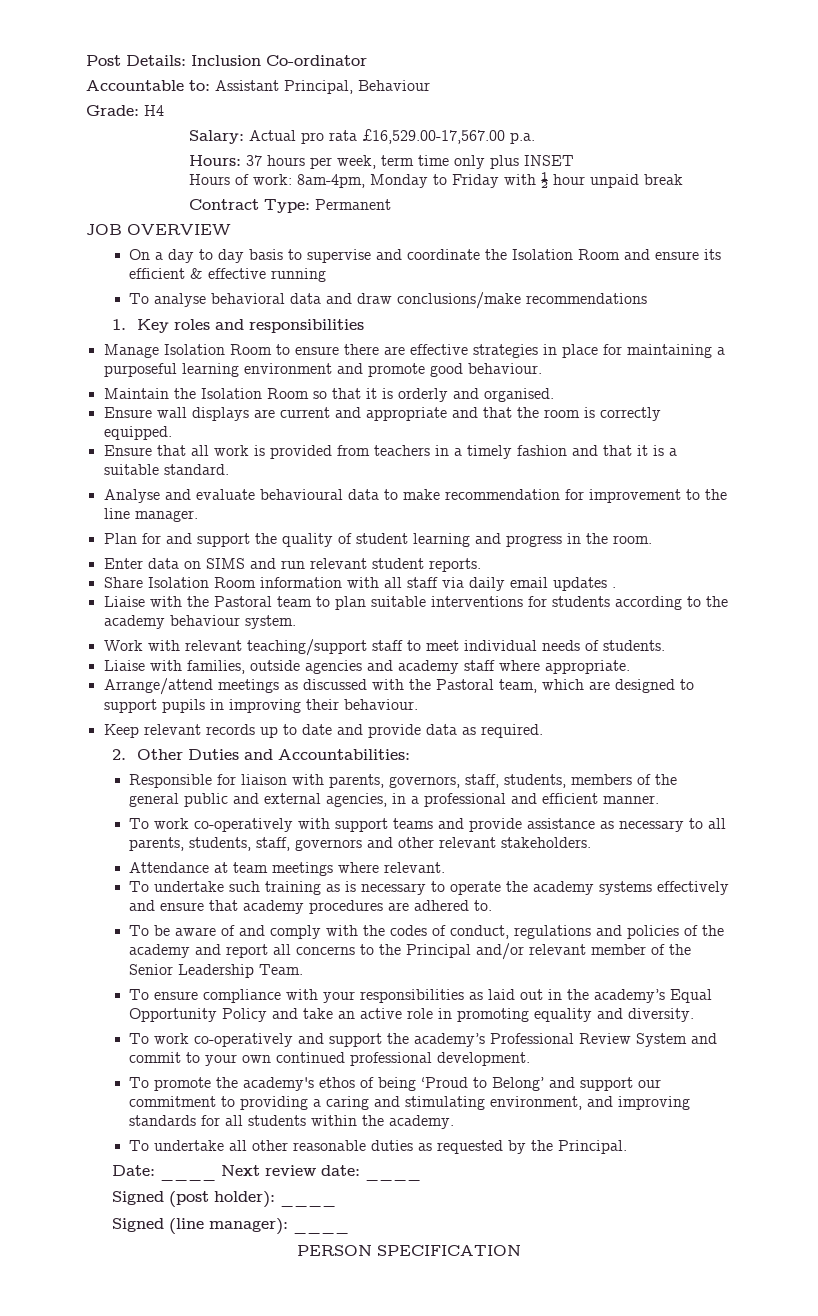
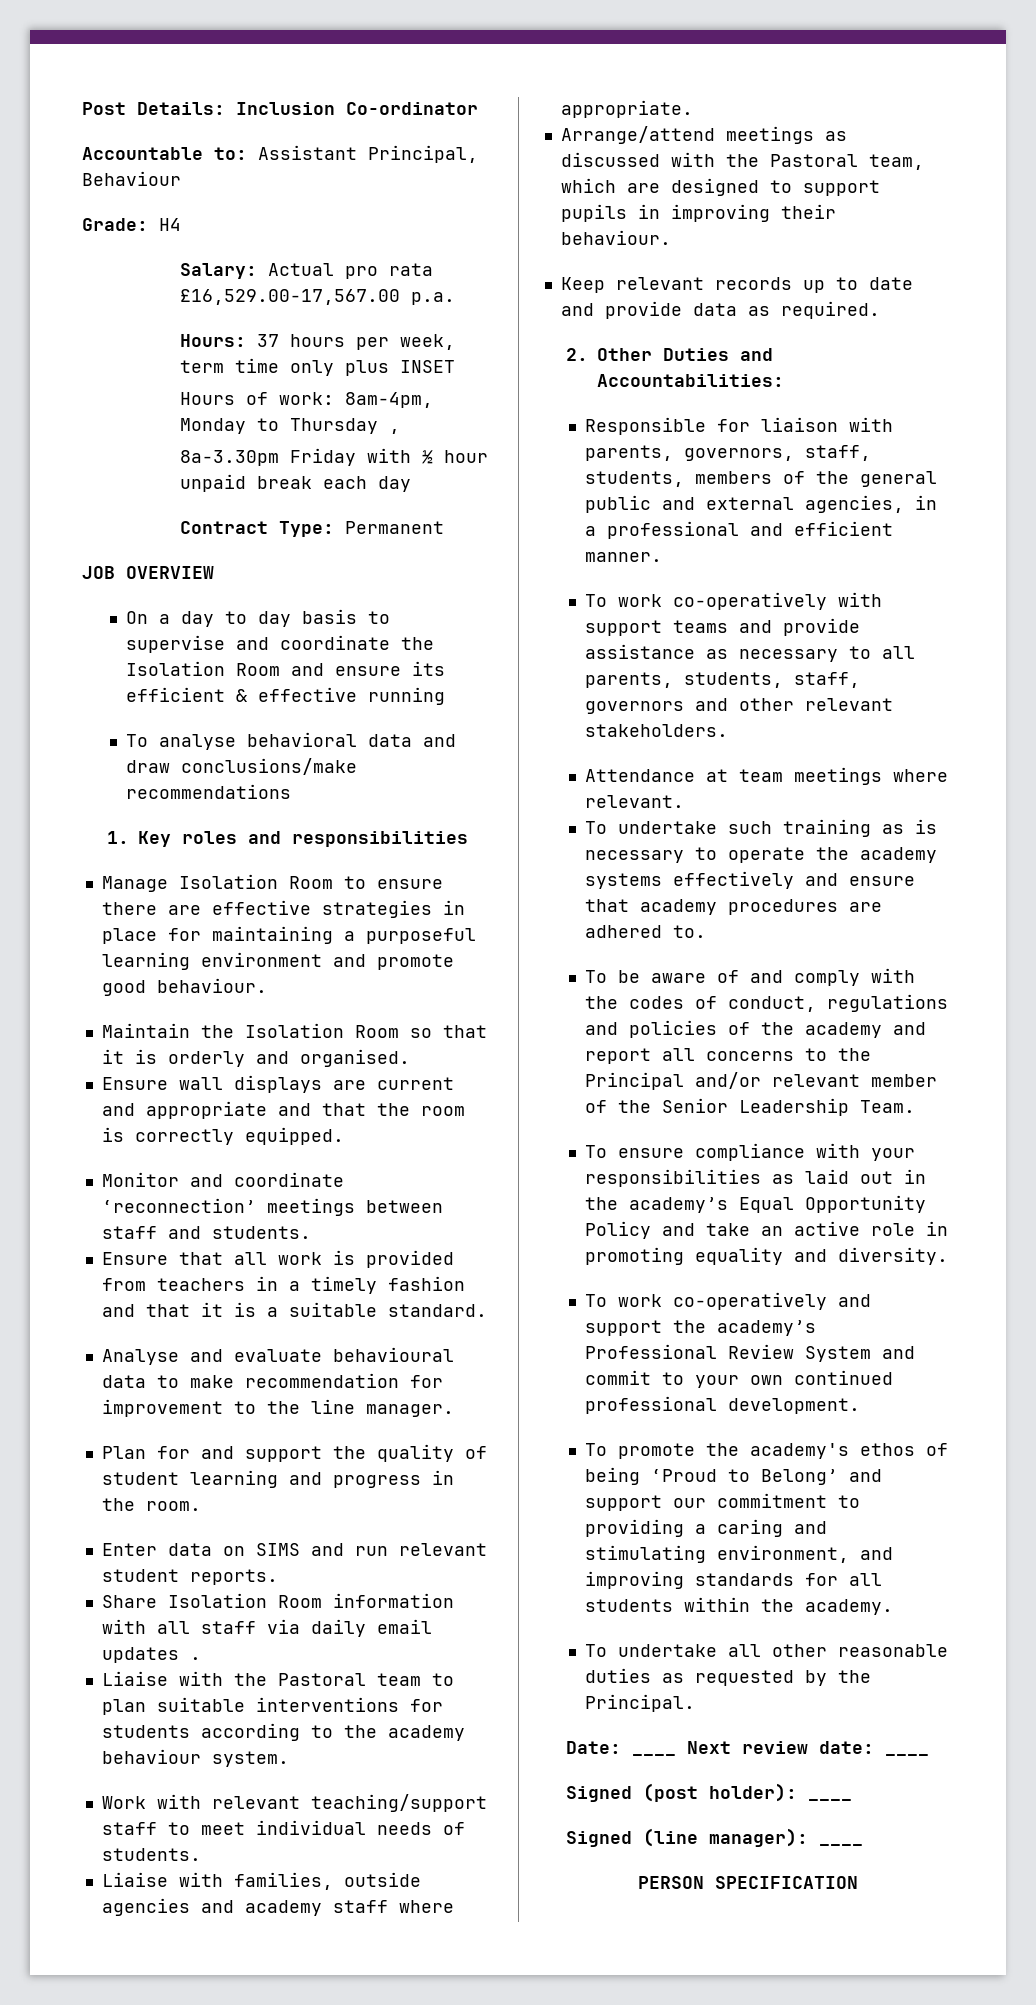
- Hours of work: 8am-4pm, Monday to Friday with ½ hour unpaid break
+ Hours of work: 8am-4pm, Monday to Thursday ,
+ 8a-3.30pm Friday with ½ hour unpaid break each day
+ Monitor and coordinate ‘reconnection’ meetings between staff and students.

